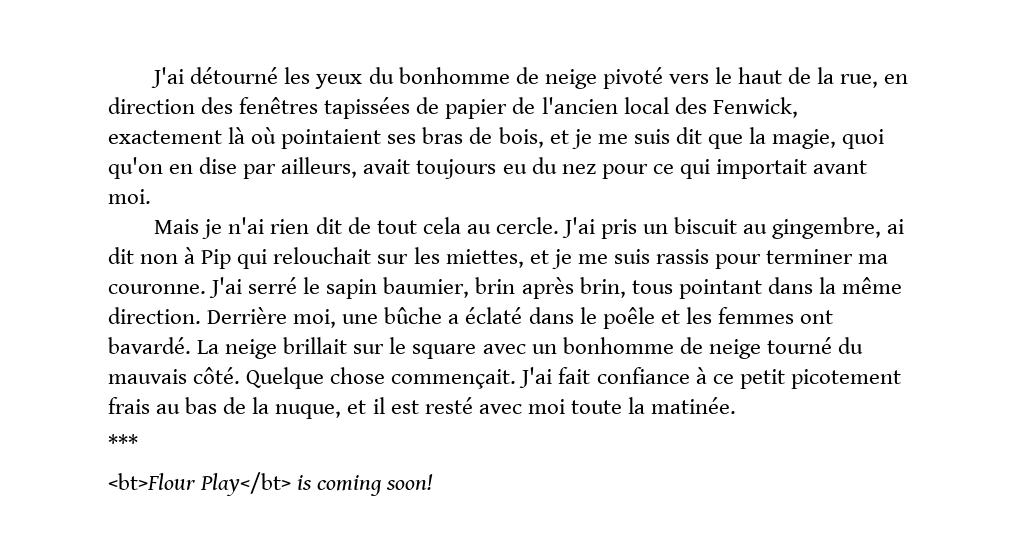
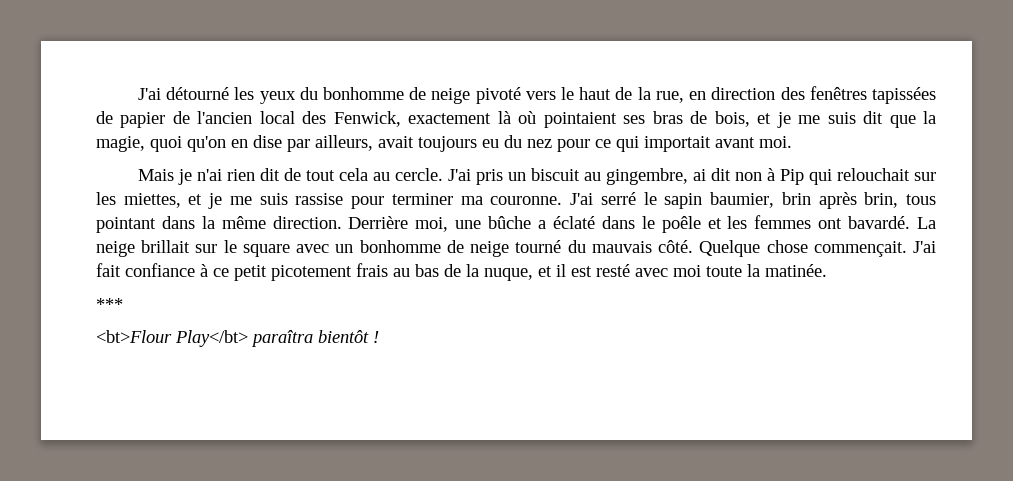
- J'ai pris un biscuit au gingembre, ai dit non à Pip qui relouchait sur les miettes, et je me suis rassis pour terminer ma couronne.
+ J'ai pris un biscuit au gingembre, ai dit non à Pip qui relouchait sur les miettes, et je me suis rassise pour terminer ma couronne.
- <bt>Flour Play</bt> is coming soon!
+ <bt>Flour Play</bt> paraîtra bientôt !

